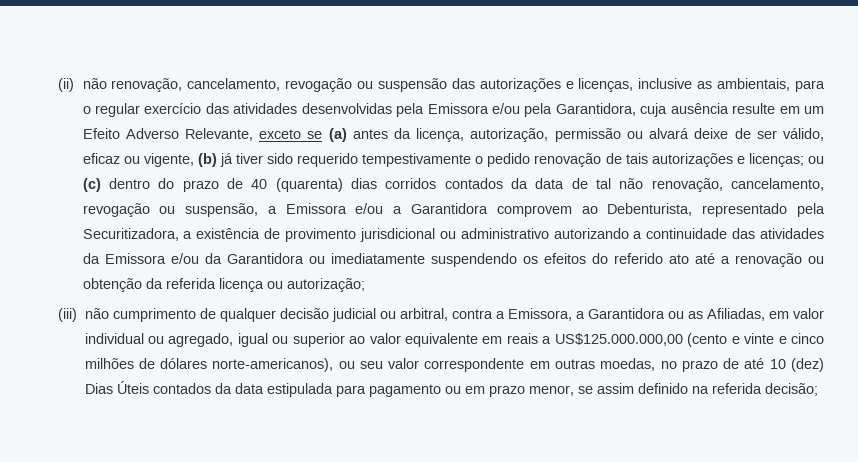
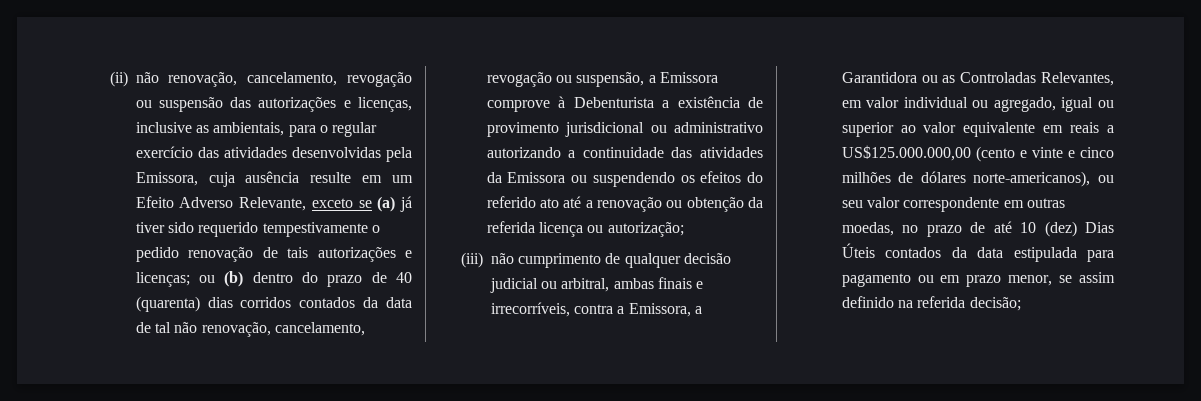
- (ii) não renovação, cancelamento, revogação ou suspensão das autorizações e licenças, inclusive as ambientais, para o regular exercício das atividades desenvolvidas pela Emissora e/ou pela Garantidora, cuja ausência resulte em um Efeito Adverso Relevante, exceto se (a) antes da licença, autorização, permissão ou alvará deixe de ser válido, eficaz ou vigente, (b) já tiver sido requerido tempestivamente o pedido renovação de tais autorizações e licenças;
+ (ii) não renovação, cancelamento, revogação ou suspensão das autorizações e licenças, inclusive as ambientais, para o regular exercício das atividades desenvolvidas pela Emissora, cuja ausência resulte em um Efeito Adverso Relevante, exceto se (a) já tiver sido requerido tempestivamente o pedido renovação de tais autorizações e licenças;
- ou (c) dentro do prazo de 40 (quarenta) dias corridos contados da data de tal não renovação, cancelamento, revogação ou suspensão, a Emissora e/ou a Garantidora comprovem ao Debenturista, representado pela Securitizadora, a existência de provimento jurisdicional ou administrativo autorizando a continuidade das atividades da Emissora e/ou da Garantidora ou imediatamente suspendendo os efeitos do referido ato até a renovação ou obtenção da referida licença ou autorização;
+ ou (b) dentro do prazo de 40 (quarenta) dias corridos contados da data de tal não renovação, cancelamento, revogação ou suspensão, a Emissora comprove à Debenturista a existência de provimento jurisdicional ou administrativo autorizando a continuidade das atividades da Emissora ou suspendendo os efeitos do referido ato até a renovação ou obtenção da referida licença ou autorização;
- (iii) não cumprimento de qualquer decisão judicial ou arbitral, contra a Emissora, a Garantidora ou as Afiliadas, em valor individual ou agregado, igual ou superior ao valor equivalente em reais a US$125.000.000,00 (cento e vinte e cinco milhões de dólares norte-americanos), ou seu valor correspondente em outras moedas, no prazo de até 10 (dez) Dias Úteis contados da data estipulada para pagamento ou em prazo menor, se assim definido na referida decisão;
+ (iii) não cumprimento de qualquer decisão judicial ou arbitral, ambas finais e irrecorríveis, contra a Emissora, a Garantidora ou as Controladas Relevantes, em valor individual ou agregado, igual ou superior ao valor equivalente em reais a US$125.000.000,00 (cento e vinte e cinco milhões de dólares norte-americanos), ou seu valor correspondente em outras moedas, no prazo de até 10 (dez) Dias Úteis contados da data estipulada para pagamento ou em prazo menor, se assim definido na referida decisão;

